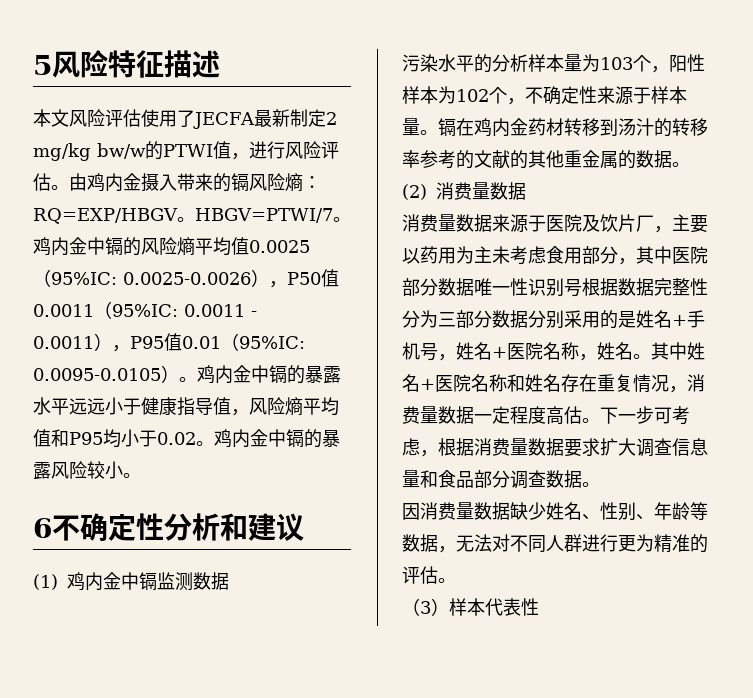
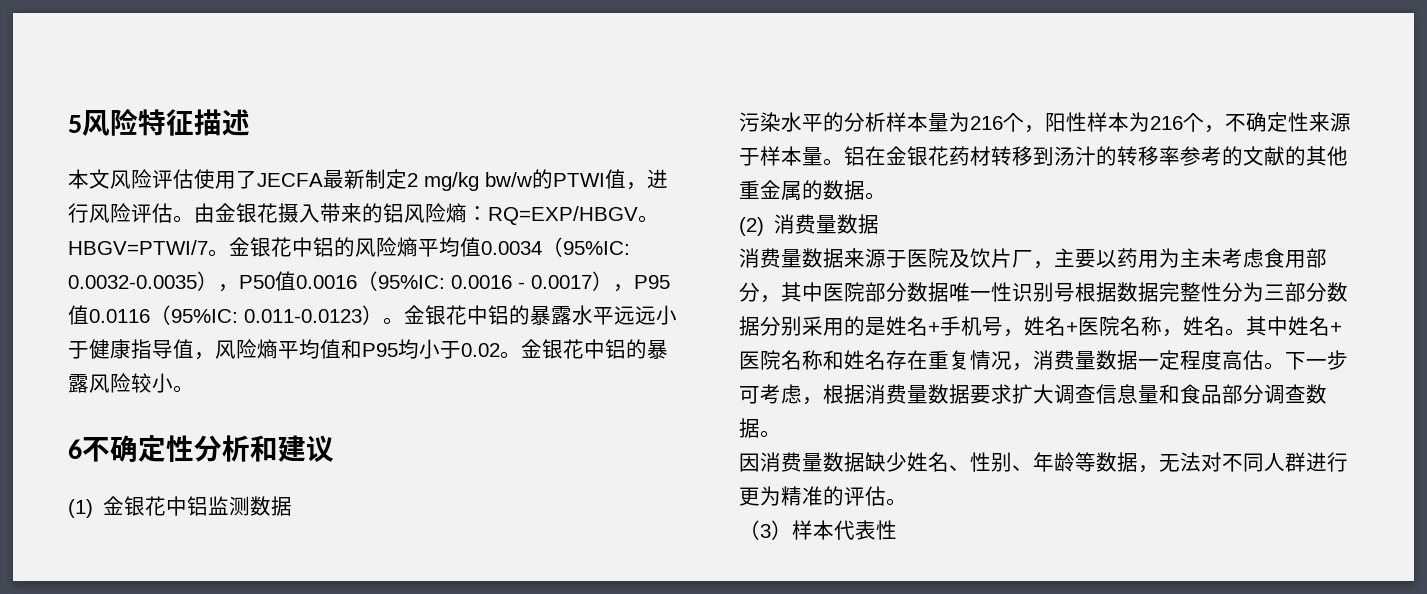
- 由鸡内金摄入带来的镉风险熵：RQ=EXP/HBGV。
+ 由金银花摄入带来的铝风险熵：RQ=EXP/HBGV。
- 鸡内金中镉的风险熵平均值0.0025（95%IC: 0.0025-0.0026），P50值0.0011（95%IC: 0.0011 - 0.0011），P95值0.01（95%IC: 0.0095-0.0105）。鸡内金中镉的暴露水平远远小于健康指导值，风险熵平均值和P95均小于0.02。
+ 金银花中铝的风险熵平均值0.0034（95%IC: 0.0032-0.0035），P50值0.0016（95%IC: 0.0016 - 0.0017），P95值0.0116（95%IC: 0.011-0.0123）。金银花中铝的暴露水平远远小于健康指导值，风险熵平均值和P95均小于0.02。
- 鸡内金中镉的暴露风险较小。
+ 金银花中铝的暴露风险较小。
- (1)鸡内金中镉监测数据
+ (1)金银花中铝监测数据
- 污染水平的分析样本量为103个，阳性样本为102个，不确定性来源于样本量。
+ 污染水平的分析样本量为216个，阳性样本为216个，不确定性来源于样本量。
- 镉在鸡内金药材转移到汤汁的转移率参考的文献的其他重金属的数据。
+ 铝在金银花药材转移到汤汁的转移率参考的文献的其他重金属的数据。

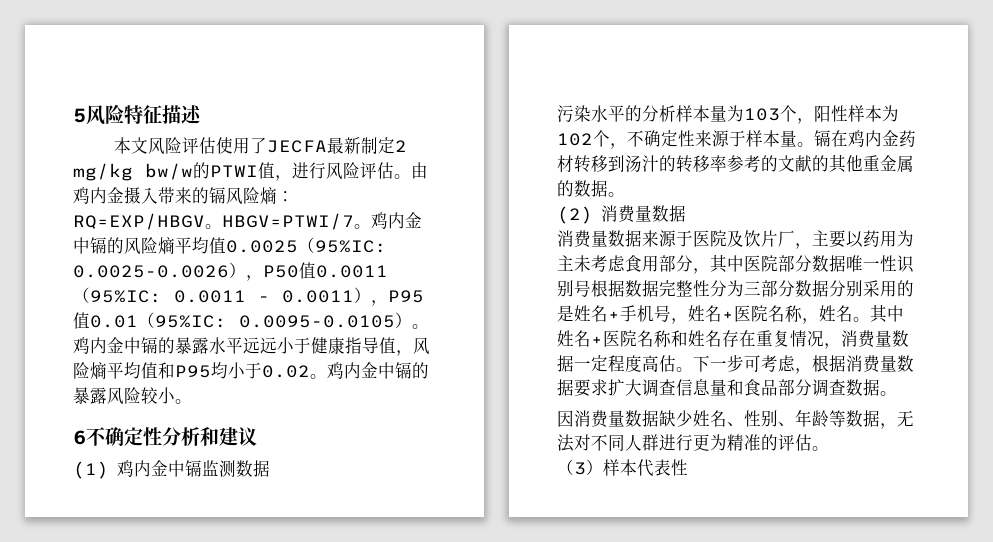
- 由金银花摄入带来的铝风险熵：RQ=EXP/HBGV。
+ 由鸡内金摄入带来的镉风险熵：RQ=EXP/HBGV。
- 金银花中铝的风险熵平均值0.0034（95%IC: 0.0032-0.0035），P50值0.0016（95%IC: 0.0016 - 0.0017），P95值0.0116（95%IC: 0.011-0.0123）。金银花中铝的暴露水平远远小于健康指导值，风险熵平均值和P95均小于0.02。
+ 鸡内金中镉的风险熵平均值0.0025（95%IC: 0.0025-0.0026），P50值0.0011（95%IC: 0.0011 - 0.0011），P95值0.01（95%IC: 0.0095-0.0105）。鸡内金中镉的暴露水平远远小于健康指导值，风险熵平均值和P95均小于0.02。
- 金银花中铝的暴露风险较小。
+ 鸡内金中镉的暴露风险较小。
- (1)金银花中铝监测数据
+ (1)鸡内金中镉监测数据
- 污染水平的分析样本量为216个，阳性样本为216个，不确定性来源于样本量。
+ 污染水平的分析样本量为103个，阳性样本为102个，不确定性来源于样本量。
- 铝在金银花药材转移到汤汁的转移率参考的文献的其他重金属的数据。
+ 镉在鸡内金药材转移到汤汁的转移率参考的文献的其他重金属的数据。

